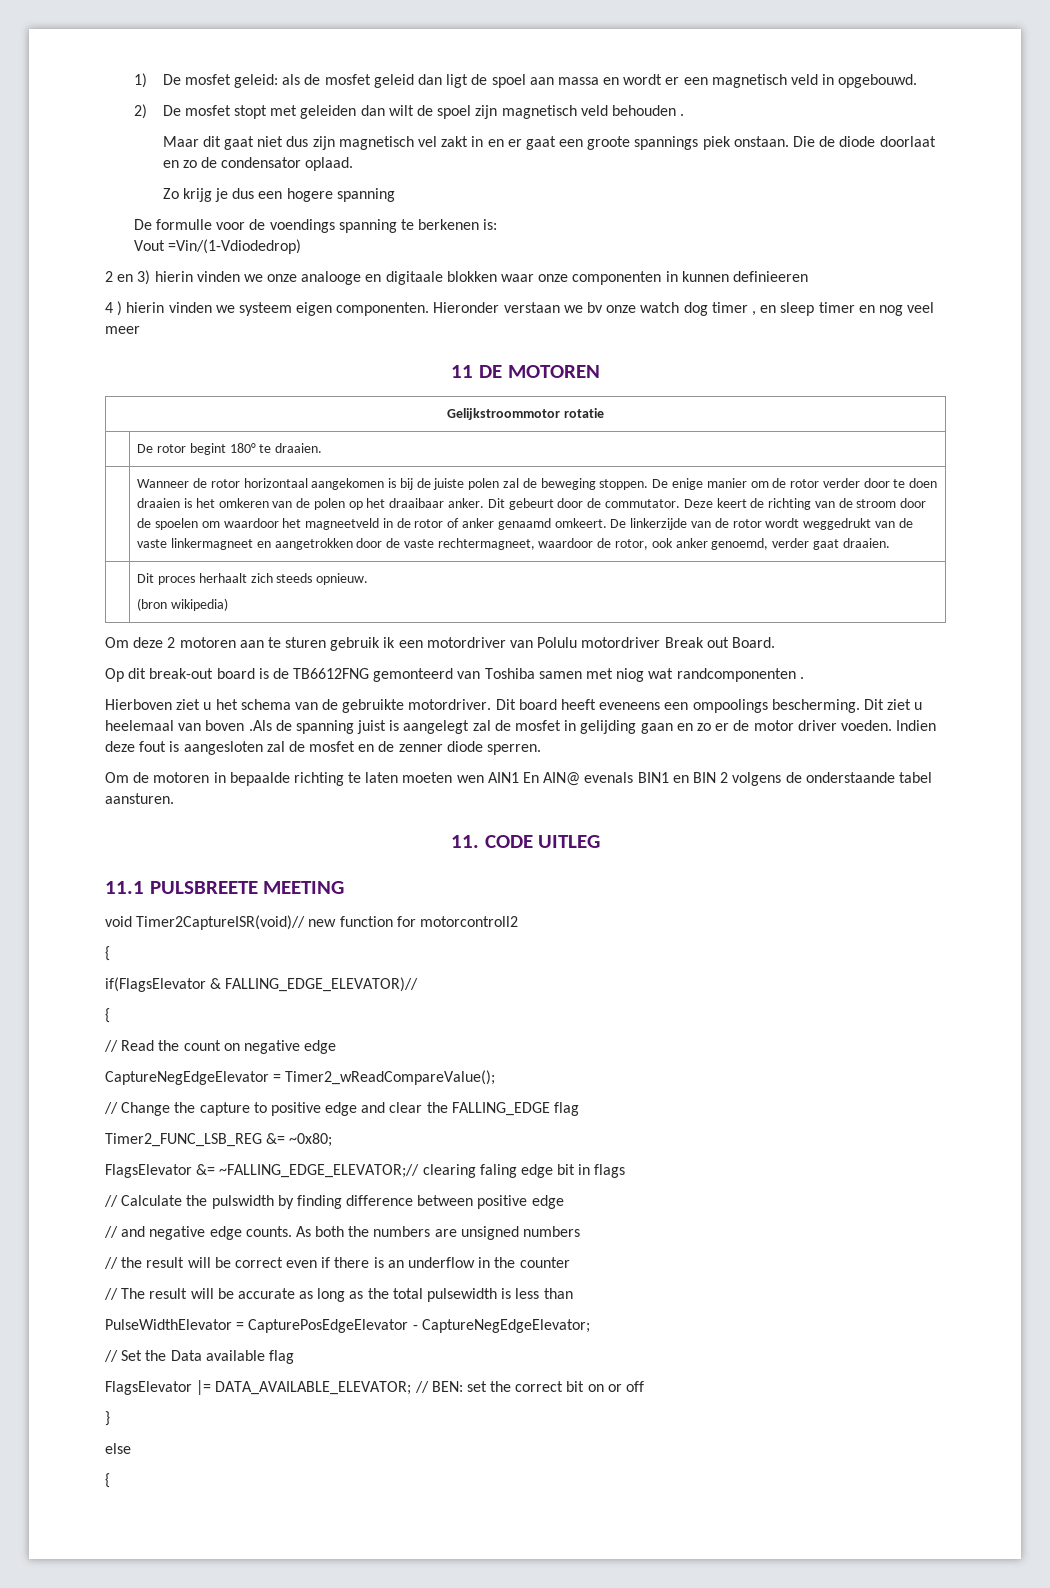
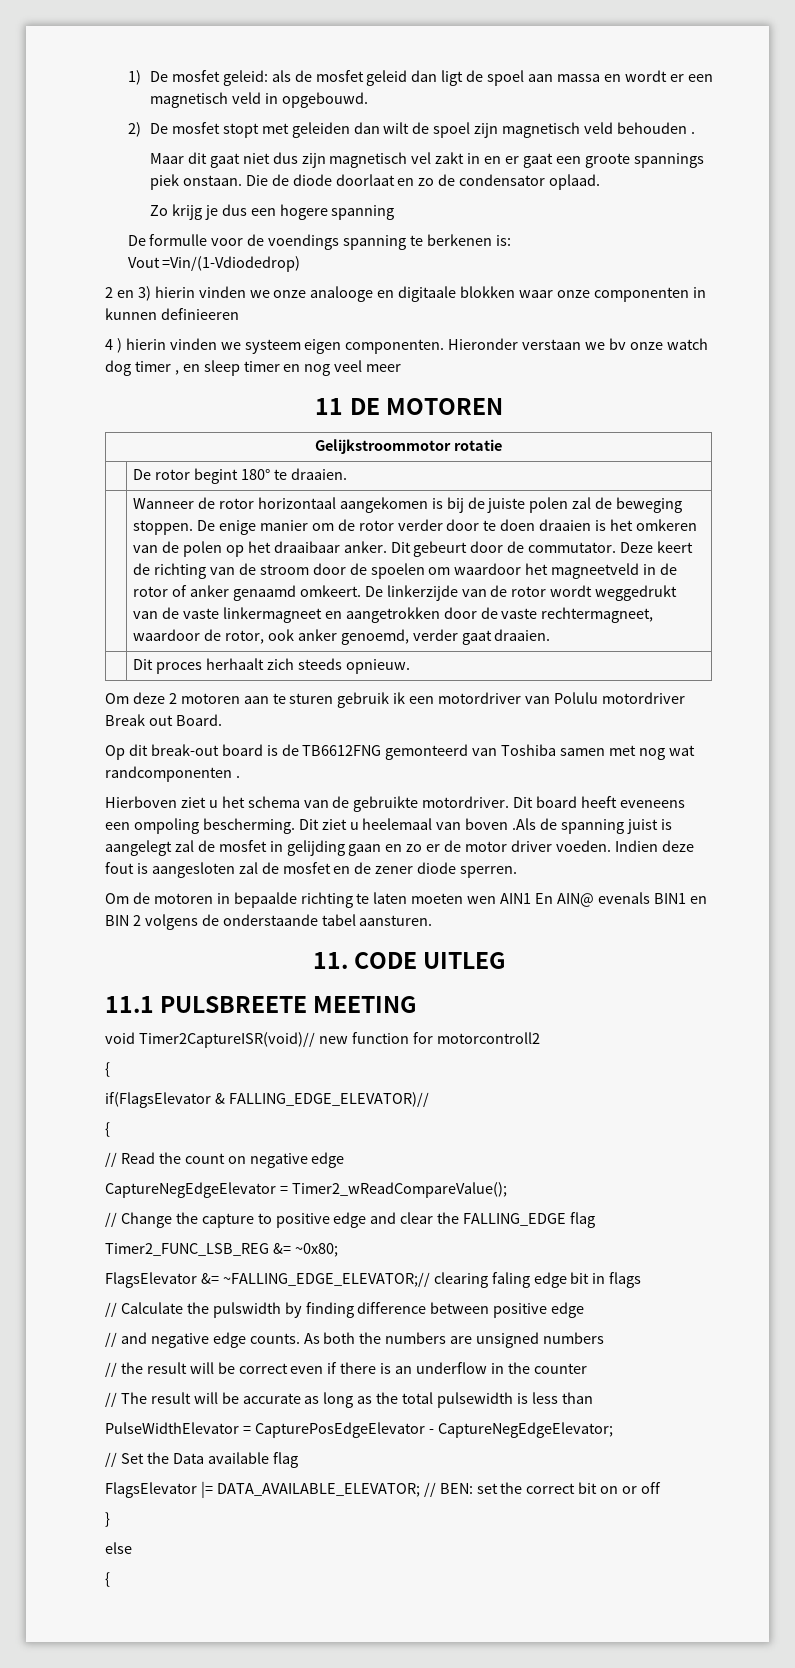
  | Dit proces herhaalt zich steeds opnieuw.
- (bron wikipedia)
- Op dit break-out board is de TB6612FNG gemonteerd van Toshiba samen met niog wat randcomponenten .
+ Op dit break-out board is de TB6612FNG gemonteerd van Toshiba samen met nog wat randcomponenten .
- Dit board heeft eveneens een ompoolings bescherming.
+ Dit board heeft eveneens een ompoling bescherming.
- Indien deze fout is aangesloten zal de mosfet en de zenner diode sperren.
+ Indien deze fout is aangesloten zal de mosfet en de zener diode sperren.

